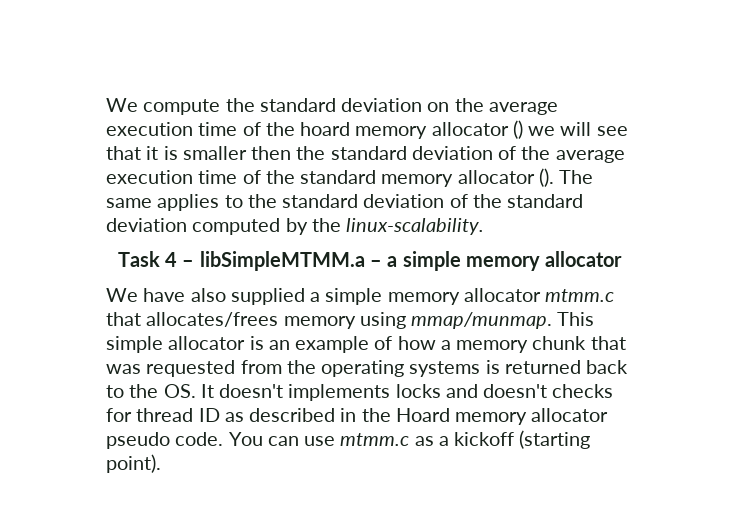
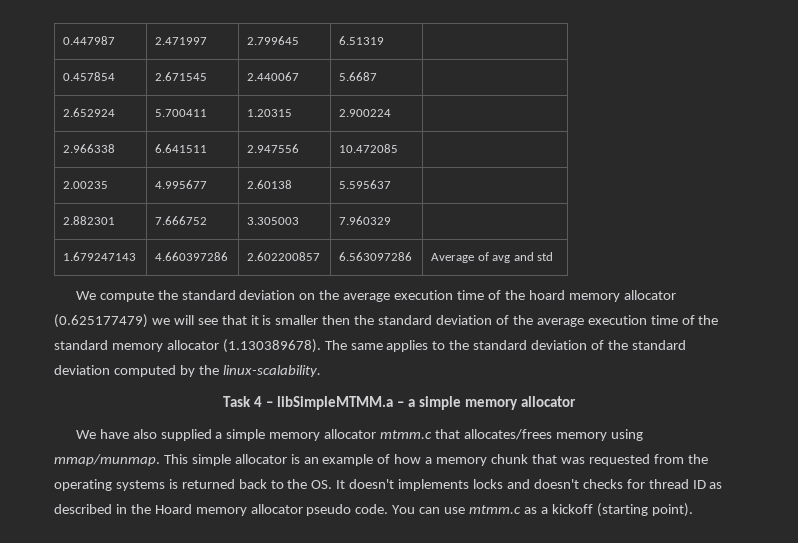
+ 0.447987 | 2.471997 | 2.799645 | 6.51319 |
+ 0.457854 | 2.671545 | 2.440067 | 5.6687 |
+ 2.652924 | 5.700411 | 1.20315 | 2.900224 |
+ 2.966338 | 6.641511 | 2.947556 | 10.472085 |
+ 2.00235 | 4.995677 | 2.60138 | 5.595637 |
+ 2.882301 | 7.666752 | 3.305003 | 7.960329 |
+ 1.679247143 | 4.660397286 | 2.602200857 | 6.563097286 | Average of avg and std
- We compute the standard deviation on the average execution time of the hoard memory allocator () we will see that it is smaller then the standard deviation of the average execution time of the standard memory allocator (). The same applies to the standard deviation of the standard deviation computed by the linux-scalability.
+ We compute the standard deviation on the average execution time of the hoard memory allocator (0.625177479) we will see that it is smaller then the standard deviation of the average execution time of the standard memory allocator (1.130389678). The same applies to the standard deviation of the standard deviation computed by the linux-scalability.

